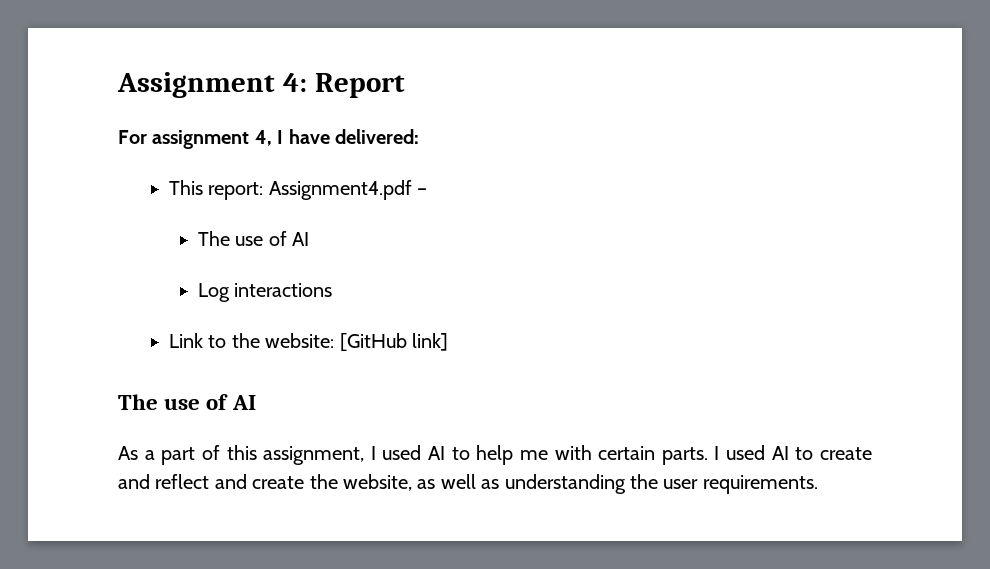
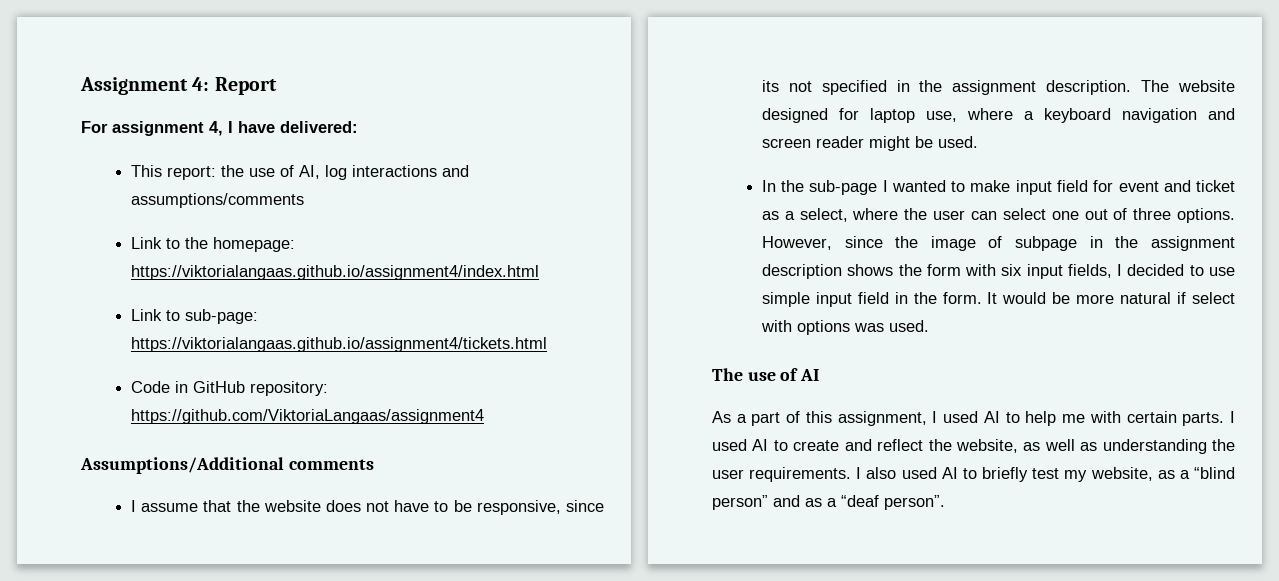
- This report: Assignment4.pdf –
- The use of AI
- Log interactions
+ This report: the use of AI, log interactions and assumptions/comments
- Link to the website: [GitHub link]
+ Link to the homepage: https://viktorialangaas.github.io/assignment4/index.html
+ Link to sub-page: https://viktorialangaas.github.io/assignment4/tickets.html
+ Code in GitHub repository: https://github.com/ViktoriaLangaas/assignment4
+ Assumptions/Additional comments
+ I assume that the website does not have to be responsive, since its not specified in the assignment description. The website designed for laptop use, where a keyboard navigation and screen reader might be used.
+ In the sub-page I wanted to make input field for event and ticket as a select, where the user can select one out of three options. However, since the image of subpage in the assignment description shows the form with six input fields, I decided to use simple input field in the form. It would be more natural if select with options was used.
- I used AI to create and reflect and create the website, as well as understanding the user requirements.
+ I used AI to create and reflect the website, as well as understanding the user requirements.
+ I also used AI to briefly test my website, as a “blind person” and as a “deaf person”.

